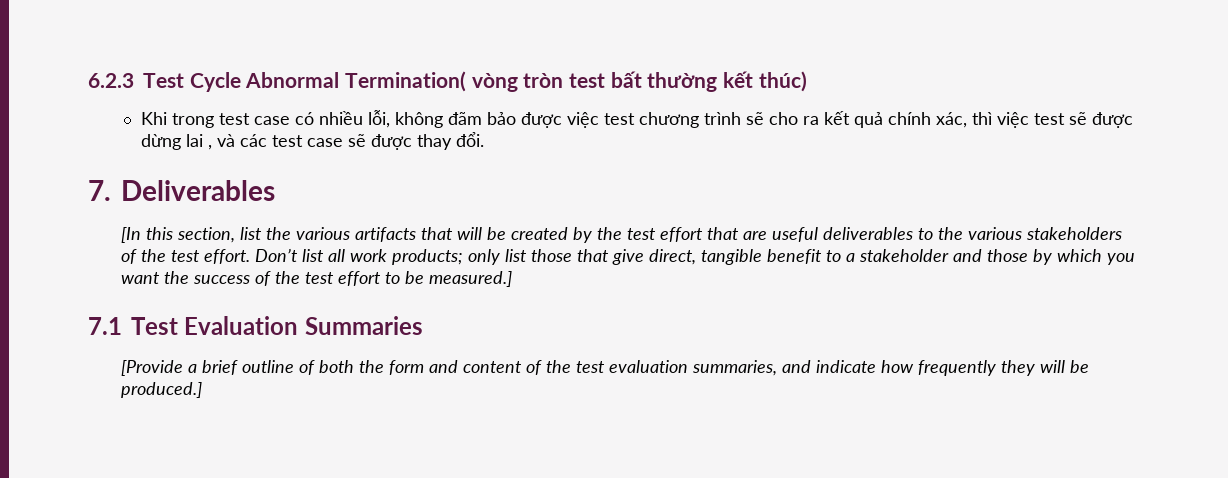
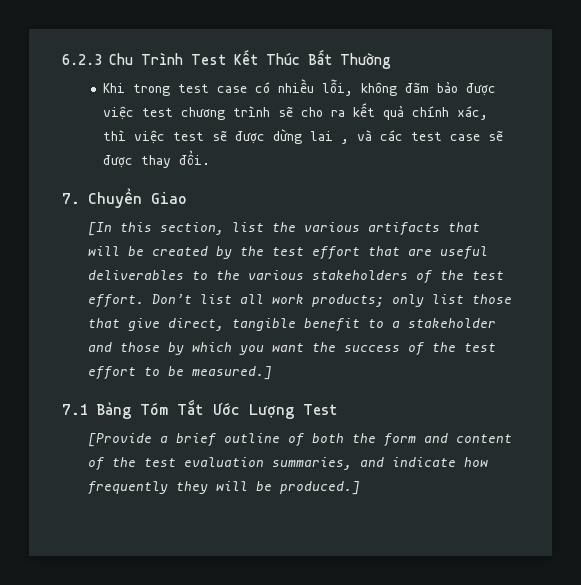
- 6.2.3 Test Cycle Abnormal Termination( vòng tròn test bất thường kết thúc)
+ 6.2.3 Chu Trình Test Kết Thúc Bất Thường
- 7. Deliverables
+ 7. Chuyển Giao
- 7.1 Test Evaluation Summaries
+ 7.1 Bảng Tóm Tắt Ước Lượng Test

